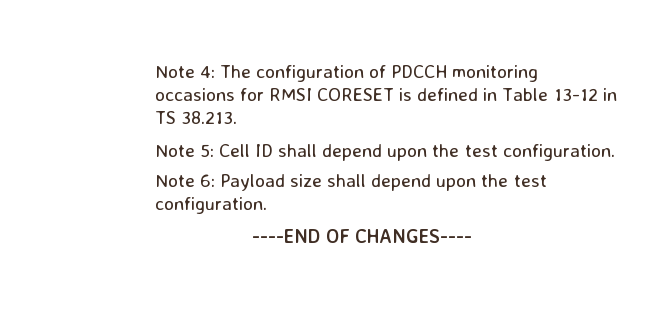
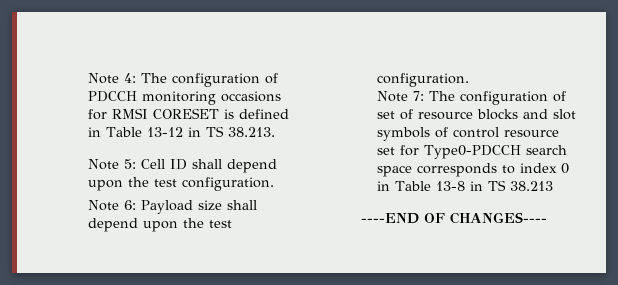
+ Note 7: The configuration of set of resource blocks and slot symbols of control resource set for Type0-PDCCH search space corresponds to index 0 in Table 13-8 in TS 38.213

